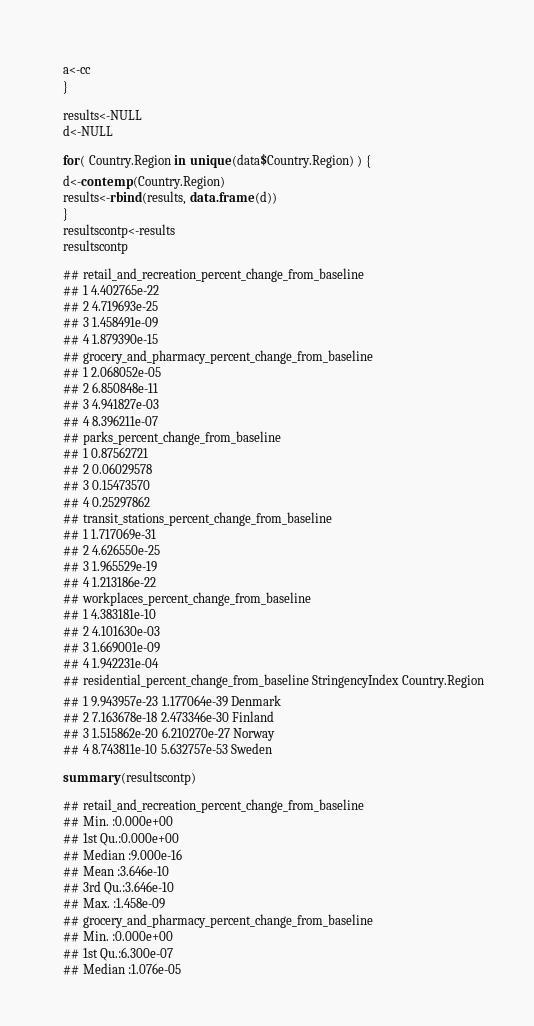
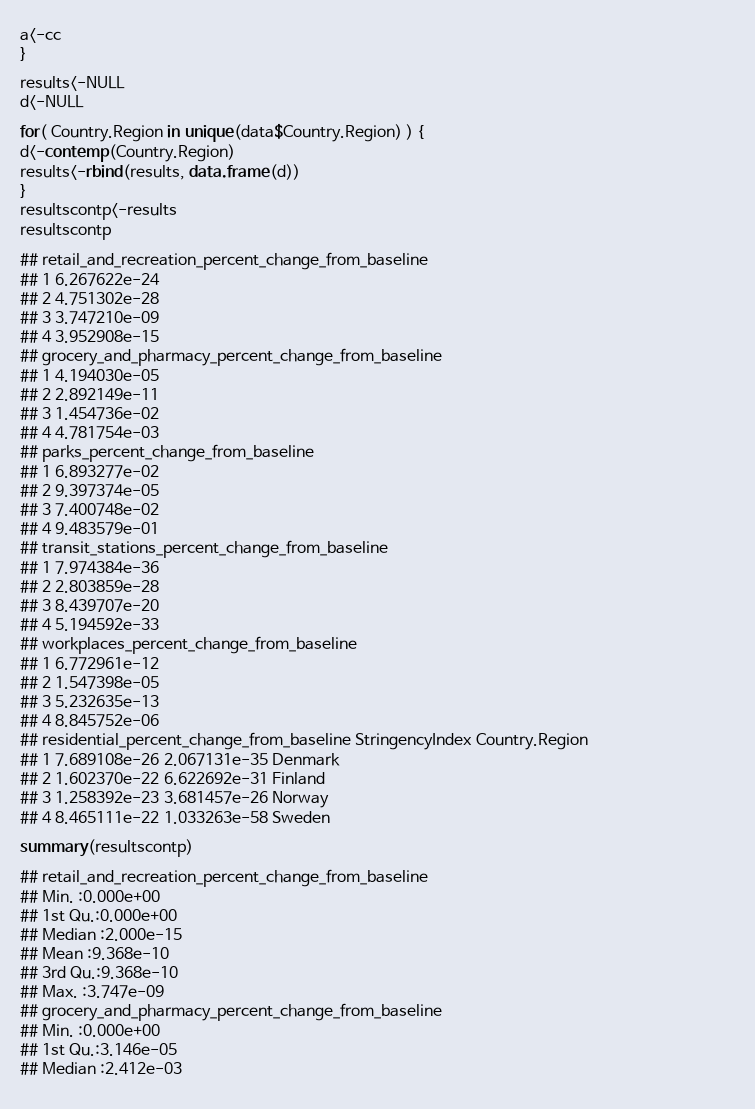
- ## 1 4.402765e-22
- ## 2 4.719693e-25
- ## 3 1.458491e-09
- ## 4 1.879390e-15
+ ## 1 6.267622e-24
+ ## 2 4.751302e-28
+ ## 3 3.747210e-09
+ ## 4 3.952908e-15
- ## 1 2.068052e-05
- ## 2 6.850848e-11
- ## 3 4.941827e-03
- ## 4 8.396211e-07
+ ## 1 4.194030e-05
+ ## 2 2.892149e-11
+ ## 3 1.454736e-02
+ ## 4 4.781754e-03
- ## 1 0.87562721
- ## 2 0.06029578
- ## 3 0.15473570
- ## 4 0.25297862
+ ## 1 6.893277e-02
+ ## 2 9.397374e-05
+ ## 3 7.400748e-02
+ ## 4 9.483579e-01
- ## 1 1.717069e-31
- ## 2 4.626550e-25
- ## 3 1.965529e-19
- ## 4 1.213186e-22
+ ## 1 7.974384e-36
+ ## 2 2.803859e-28
+ ## 3 8.439707e-20
+ ## 4 5.194592e-33
- ## 1 4.383181e-10
- ## 2 4.101630e-03
- ## 3 1.669001e-09
- ## 4 1.942231e-04
+ ## 1 6.772961e-12
+ ## 2 1.547398e-05
+ ## 3 5.232635e-13
+ ## 4 8.845752e-06
- ## 1 9.943957e-23 1.177064e-39 Denmark
+ ## 1 7.689108e-26 2.067131e-35 Denmark
- ## 2 7.163678e-18 2.473346e-30 Finland
+ ## 2 1.602370e-22 6.622692e-31 Finland
- ## 3 1.515862e-20 6.210270e-27 Norway
+ ## 3 1.258392e-23 3.681457e-26 Norway
- ## 4 8.743811e-10 5.632757e-53 Sweden
+ ## 4 8.465111e-22 1.033263e-58 Sweden
- ## Median :9.000e-16
+ ## Median :2.000e-15
- ## Mean :3.646e-10
+ ## Mean :9.368e-10
- ## 3rd Qu.:3.646e-10
+ ## 3rd Qu.:9.368e-10
- ## Max. :1.458e-09
+ ## Max. :3.747e-09
- ## 1st Qu.:6.300e-07
- ## Median :1.076e-05
+ ## 1st Qu.:3.146e-05
+ ## Median :2.412e-03

